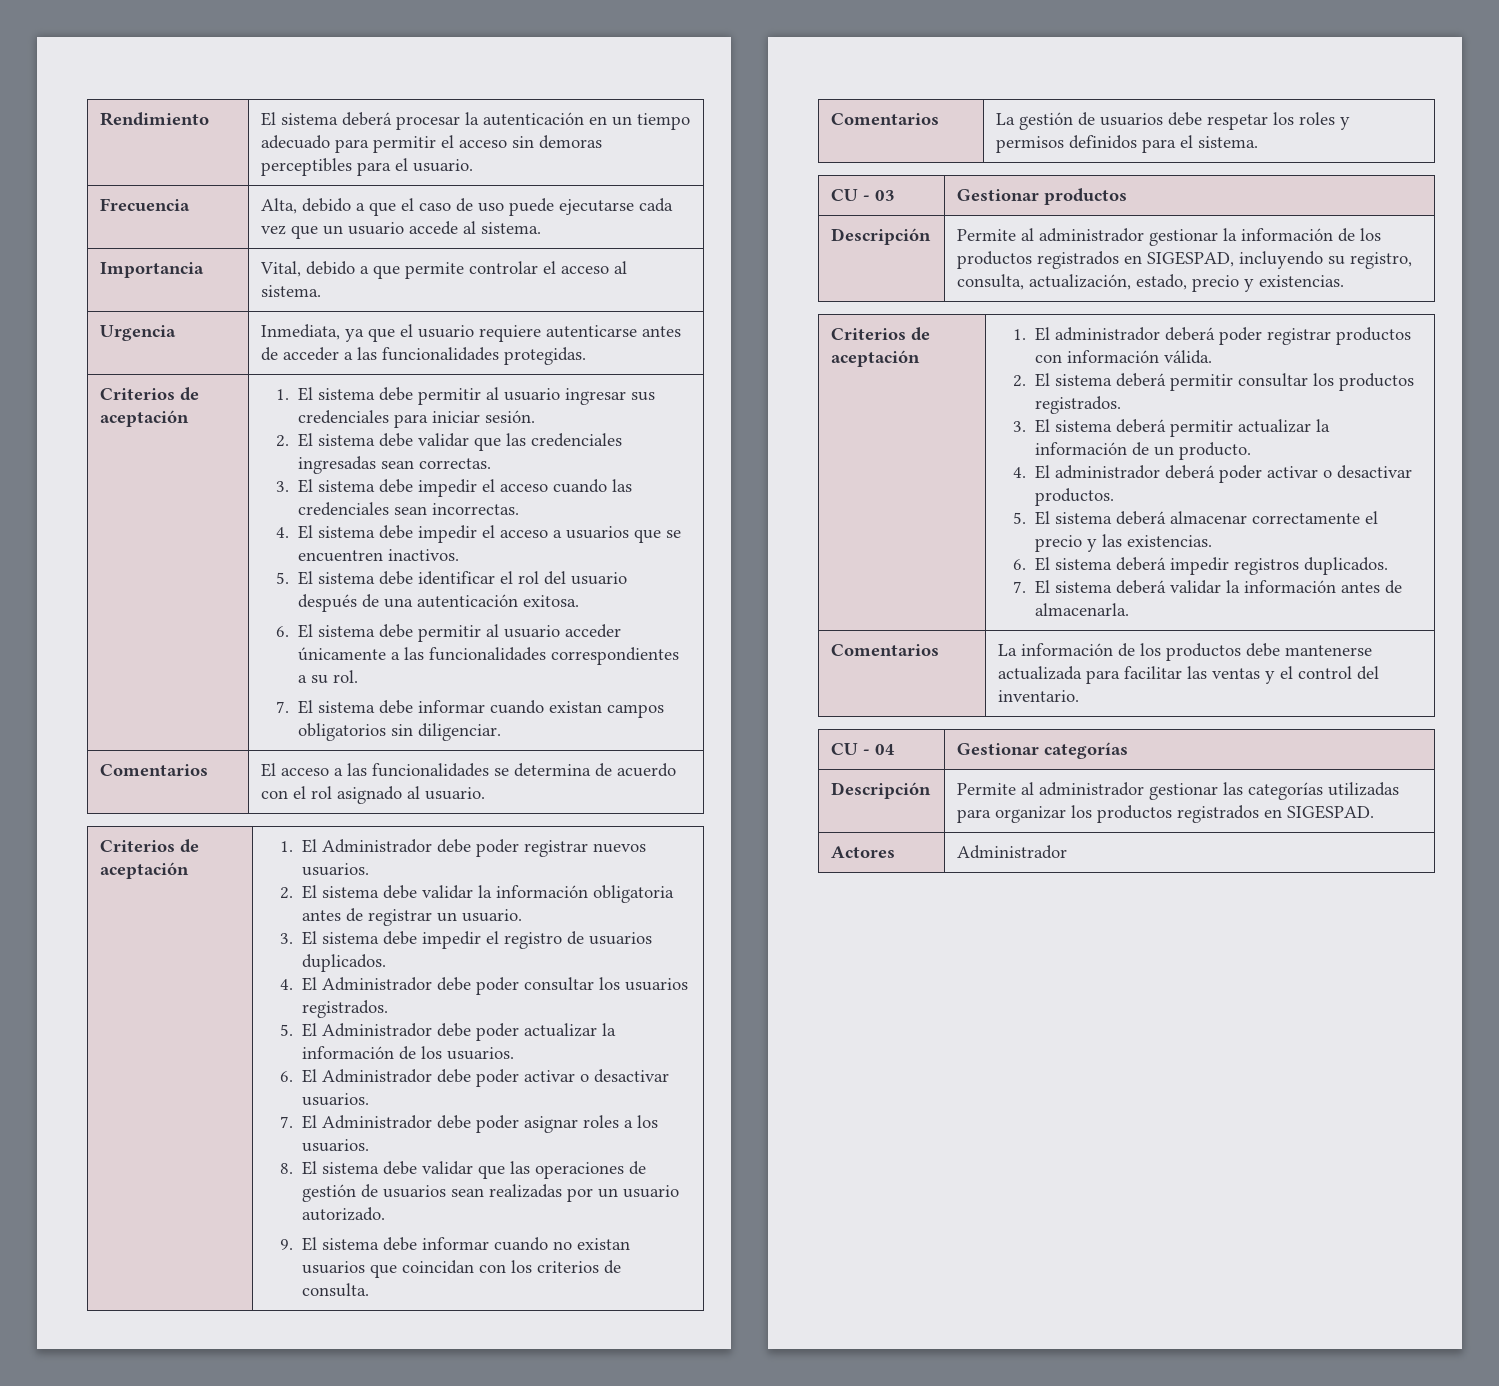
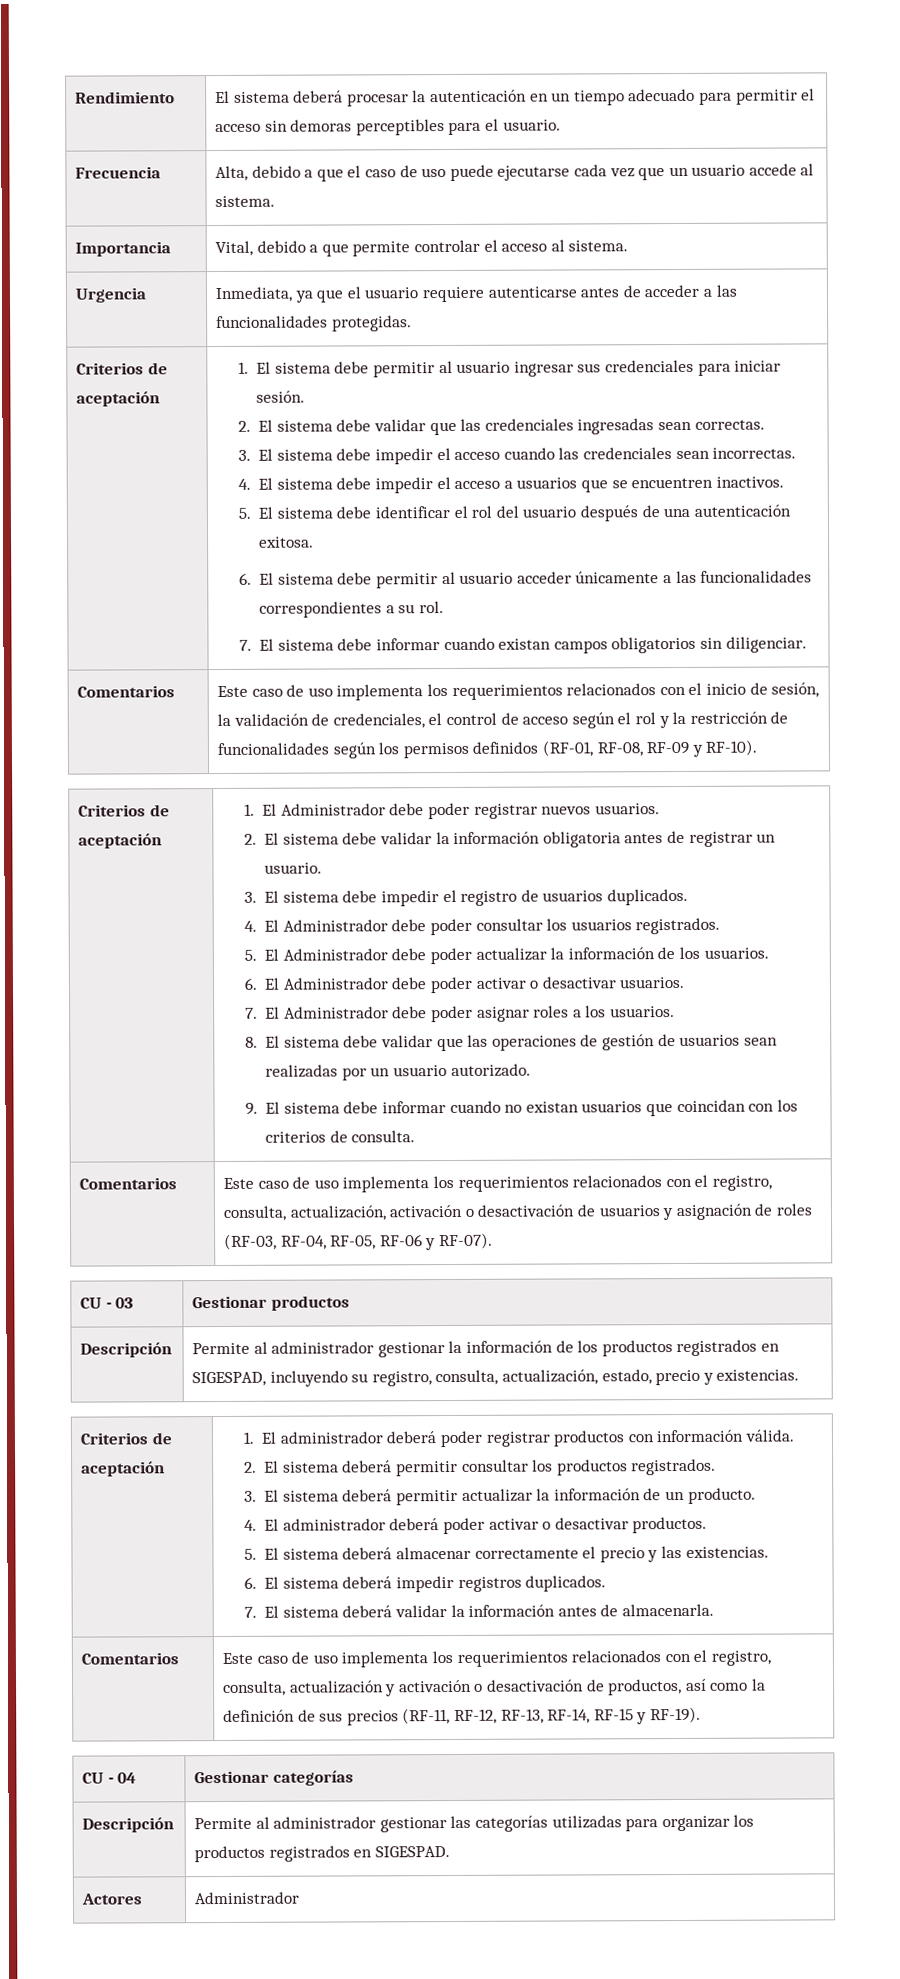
- Comentarios | El acceso a las funcionalidades se determina de acuerdo con el rol asignado al usuario.
+ Comentarios | Este caso de uso implementa los requerimientos relacionados con el inicio de sesión, la validación de credenciales, el control de acceso según el rol y la restricción de funcionalidades según los permisos definidos (RF-01, RF-08, RF-09 y RF-10).
- Comentarios | La gestión de usuarios debe respetar los roles y permisos definidos para el sistema.
+ Comentarios | Este caso de uso implementa los requerimientos relacionados con el registro, consulta, actualización, activación o desactivación de usuarios y asignación de roles (RF-03, RF-04, RF-05, RF-06 y RF-07).
- Comentarios | La información de los productos debe mantenerse actualizada para facilitar las ventas y el control del inventario.
+ Comentarios | Este caso de uso implementa los requerimientos relacionados con el registro, consulta, actualización y activación o desactivación de productos, así como la definición de sus precios (RF-11, RF-12, RF-13, RF-14, RF-15 y RF-19).

